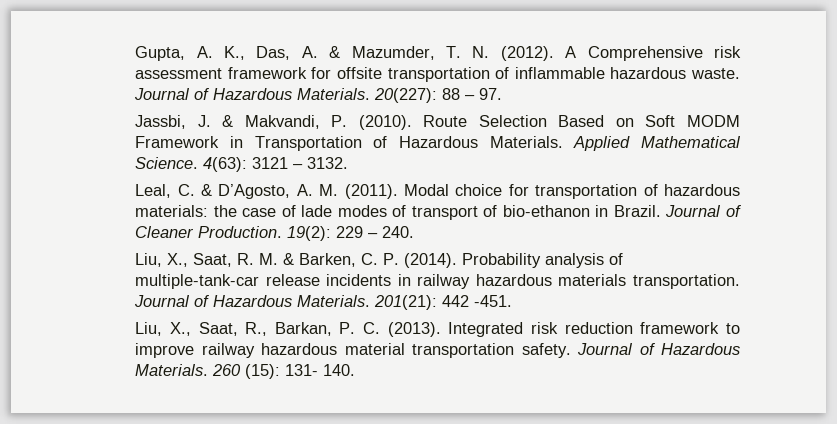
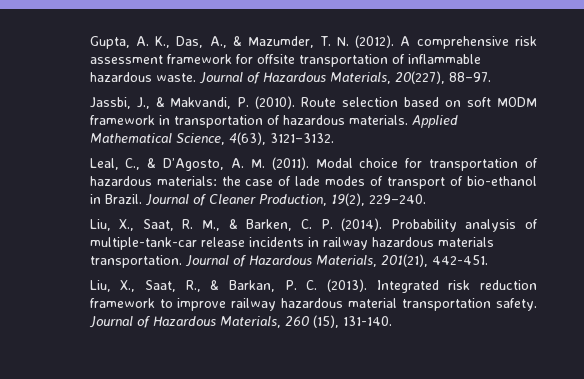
- Gupta, A. K., Das, A. & Mazumder, T. N. (2012).
+ Gupta, A. K., Das, A., & Mazumder, T. N. (2012).
- A Comprehensive risk assessment framework for offsite transportation of inflammable hazardous waste.
+ A comprehensive risk assessment framework for offsite transportation of inflammable hazardous waste.
- Journal of Hazardous Materials. 20(227): 88 – 97.
+ Journal of Hazardous Materials, 20(227), 88–97.
- Jassbi, J. & Makvandi, P. (2010).
+ Jassbi, J., & Makvandi, P. (2010).
- Route Selection Based on Soft MODM Framework in Transportation of Hazardous Materials. Applied Mathematical Science. 4(63): 3121 – 3132.
+ Route selection based on soft MODM framework in transportation of hazardous materials. Applied Mathematical Science, 4(63), 3121–3132.
- Leal, C. & D’Agosto, A. M. (2011).
+ Leal, C., & D’Agosto, A. M. (2011).
- Modal choice for transportation of hazardous materials: the case of lade modes of transport of bio-ethanon in Brazil.
+ Modal choice for transportation of hazardous materials: the case of lade modes of transport of bio-ethanol in Brazil.
- Journal of Cleaner Production. 19(2): 229 – 240.
+ Journal of Cleaner Production, 19(2), 229–240.
- Liu, X., Saat, R. M. & Barken, C. P. (2014).
+ Liu, X., Saat, R. M., & Barken, C. P. (2014).
- Journal of Hazardous Materials. 201(21): 442 -451.
+ Journal of Hazardous Materials, 201(21), 442-451.
- Liu, X., Saat, R., Barkan, P. C. (2013).
+ Liu, X., Saat, R., & Barkan, P. C. (2013).
- Journal of Hazardous Materials. 260 (15): 131- 140.
+ Journal of Hazardous Materials, 260 (15), 131-140.

